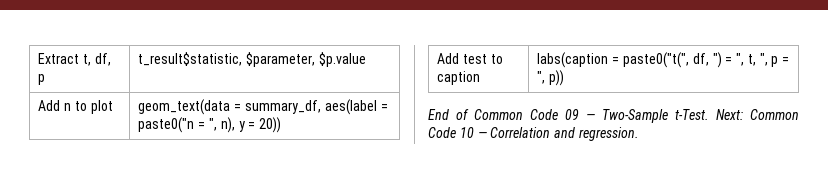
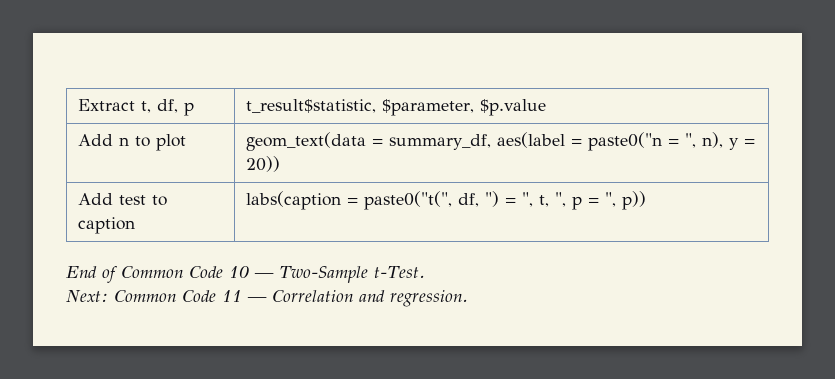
- End of Common Code 09 — Two-Sample t-Test. Next: Common Code 10 — Correlation and regression.
+ End of Common Code 10 — Two-Sample t-Test.
+ Next: Common Code 11 — Correlation and regression.

